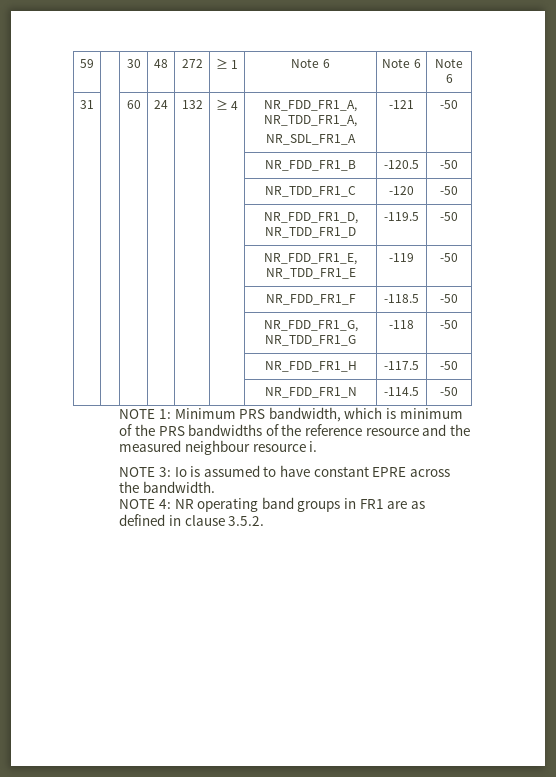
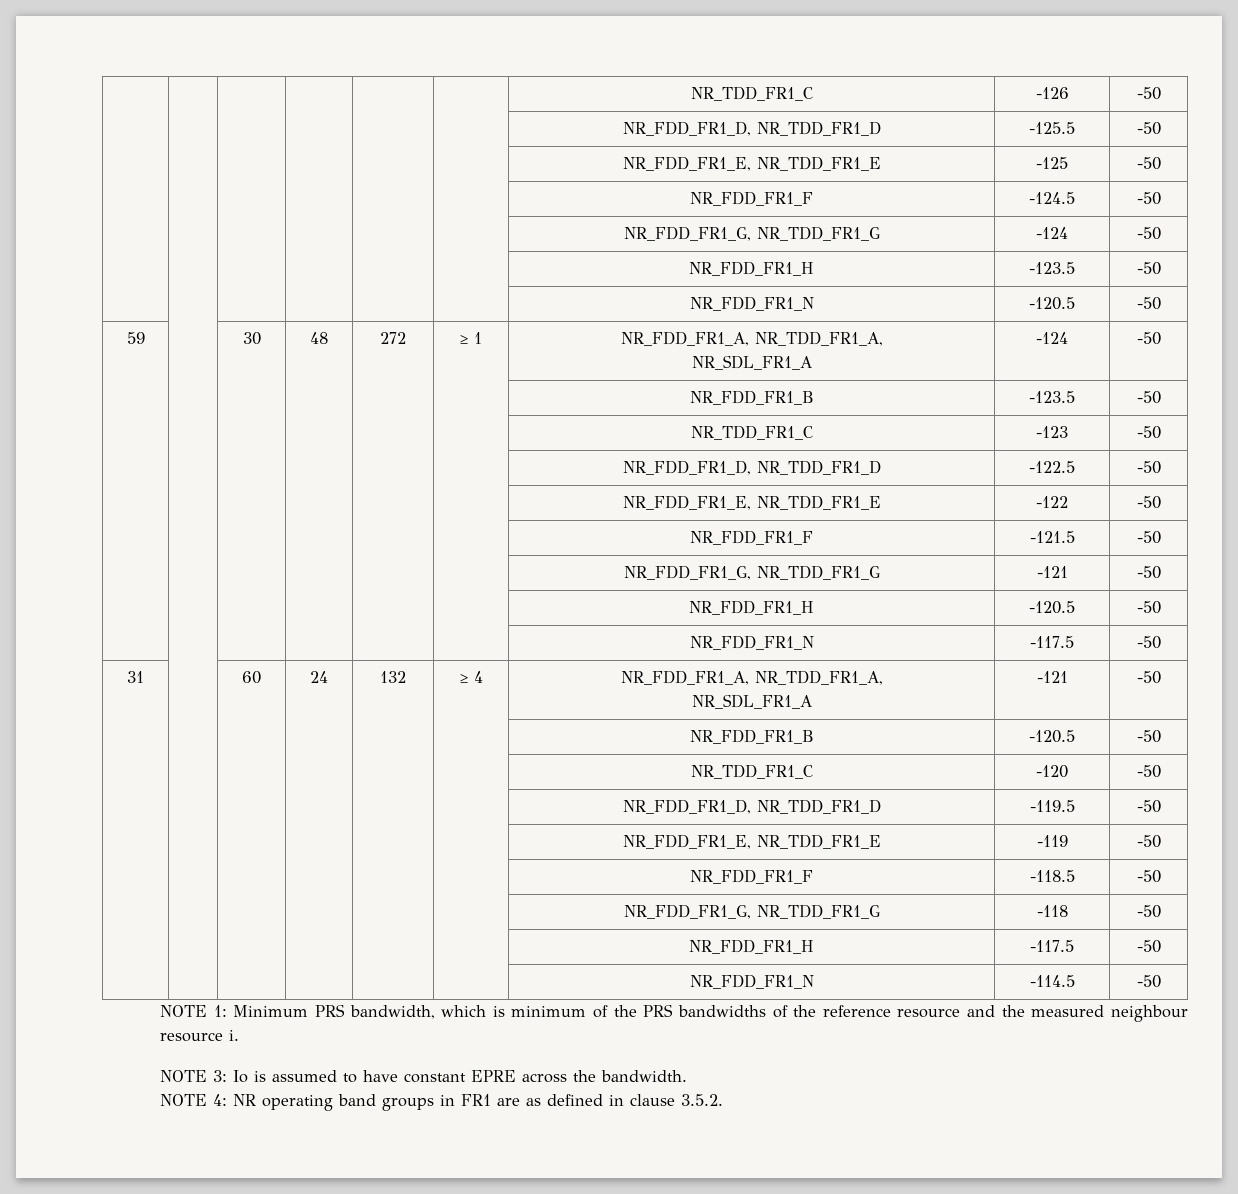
+ | | | | | | NR_TDD_FR1_C | -126 | -50
+ | | | | | | NR_FDD_FR1_D, NR_TDD_FR1_D | -125.5 | -50
+ | | | | | | NR_FDD_FR1_E, NR_TDD_FR1_E | -125 | -50
+ | | | | | | NR_FDD_FR1_F | -124.5 | -50
+ | | | | | | NR_FDD_FR1_G, NR_TDD_FR1_G | -124 | -50
+ | | | | | | NR_FDD_FR1_H | -123.5 | -50
+ | | | | | | NR_FDD_FR1_N | -120.5 | -50
- 59 | | 30 | 48 | 272 | ≥ 1 | Note 6 | Note 6 | Note 6
+ 59 | | 30 | 48 | 272 | ≥ 1 | NR_FDD_FR1_A, NR_TDD_FR1_A,
+ NR_SDL_FR1_A | -124 | -50
+ | | | | | | NR_FDD_FR1_B | -123.5 | -50
+ | | | | | | NR_TDD_FR1_C | -123 | -50
+ | | | | | | NR_FDD_FR1_D, NR_TDD_FR1_D | -122.5 | -50
+ | | | | | | NR_FDD_FR1_E, NR_TDD_FR1_E | -122 | -50
+ | | | | | | NR_FDD_FR1_F | -121.5 | -50
+ | | | | | | NR_FDD_FR1_G, NR_TDD_FR1_G | -121 | -50
+ | | | | | | NR_FDD_FR1_H | -120.5 | -50
+ | | | | | | NR_FDD_FR1_N | -117.5 | -50

